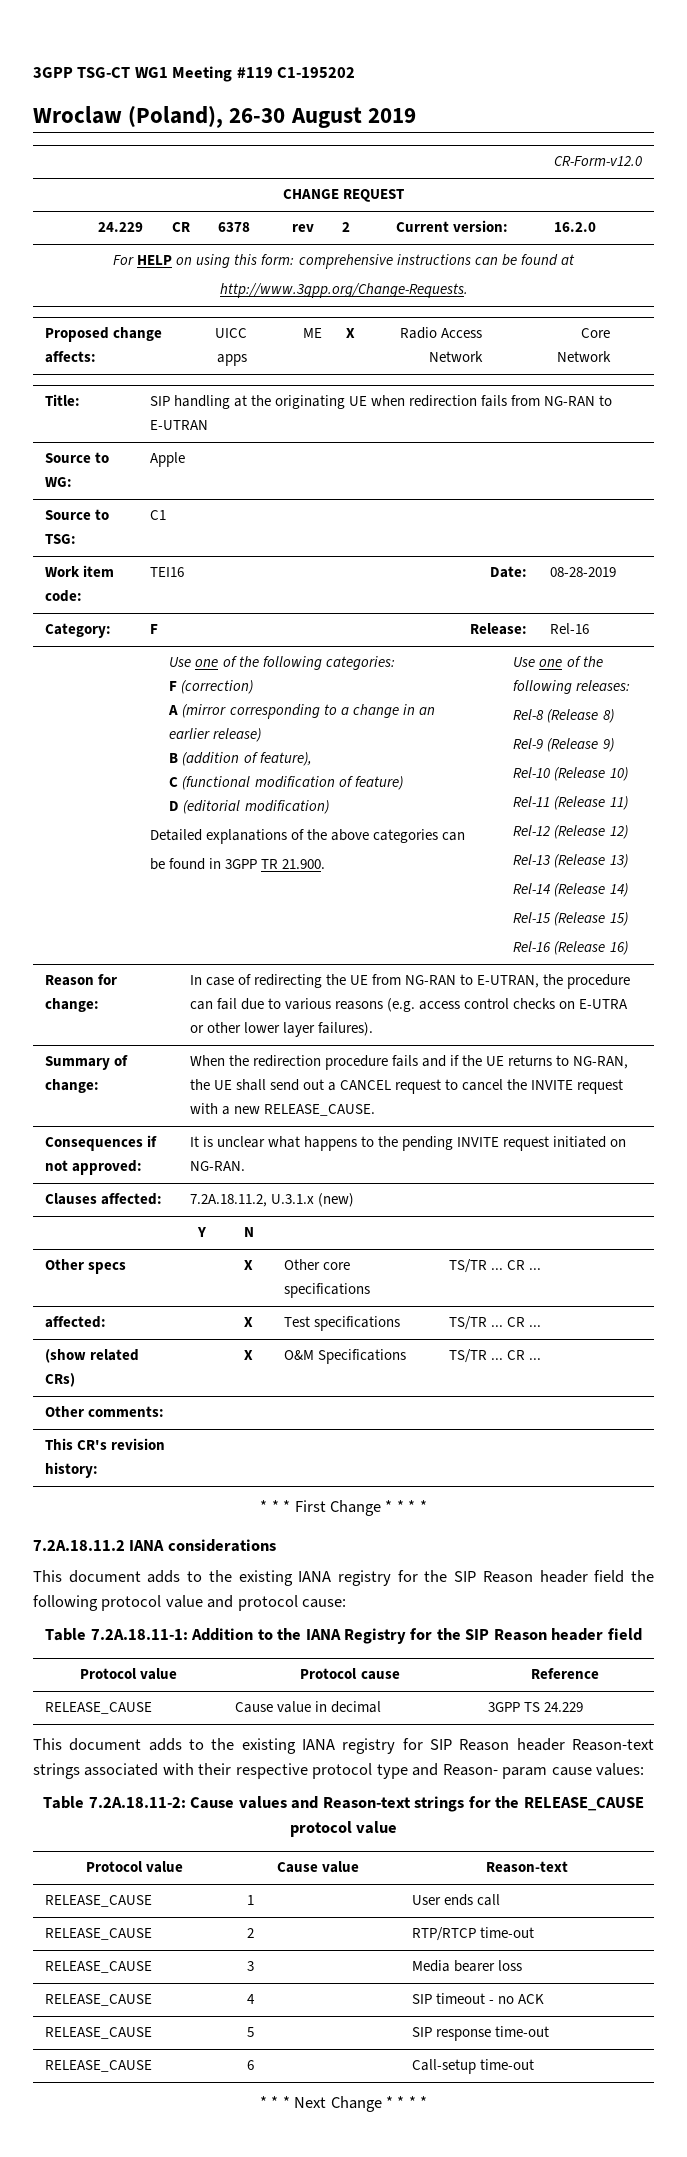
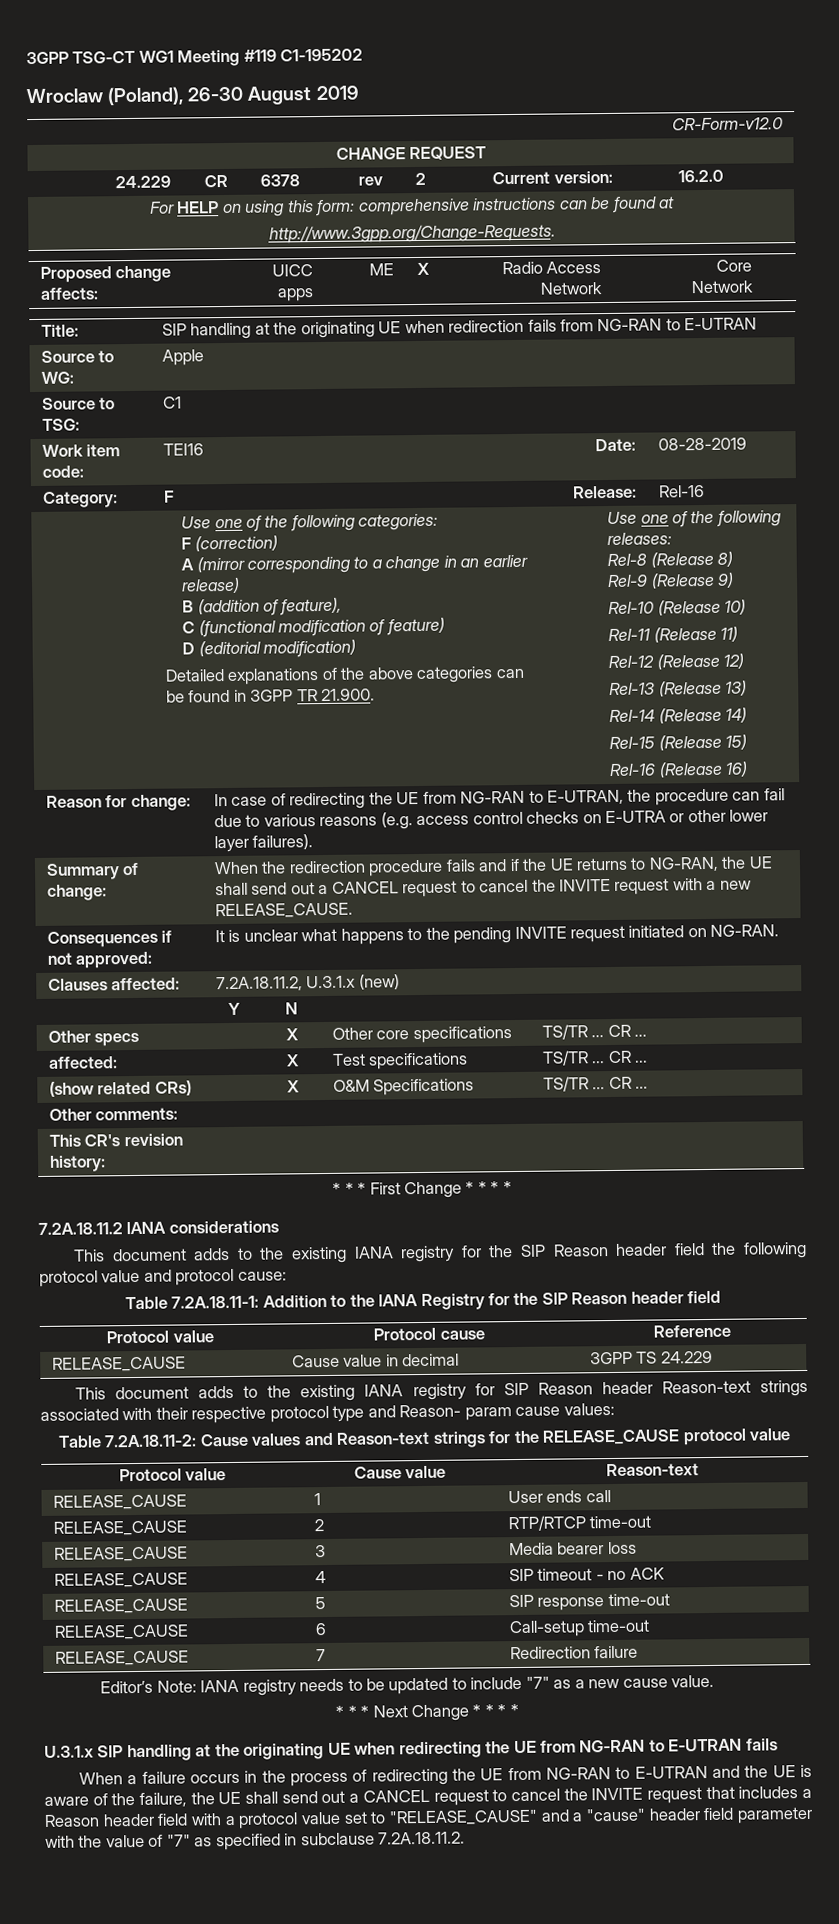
+ RELEASE_CAUSE | 7 | Redirection failure
+ Editor’s Note: IANA registry needs to be updated to include "7" as a new cause value.
+ U.3.1.x SIP handling at the originating UE when redirecting the UE from NG-RAN to E-UTRAN fails
+ When a failure occurs in the process of redirecting the UE from NG-RAN to E-UTRAN and the UE is aware of the failure, the UE shall send out a CANCEL request to cancel the INVITE request that includes a Reason header field with a protocol value set to "RELEASE_CAUSE" and a "cause" header field parameter with the value of "7" as specified in subclause 7.2A.18.11.2.

